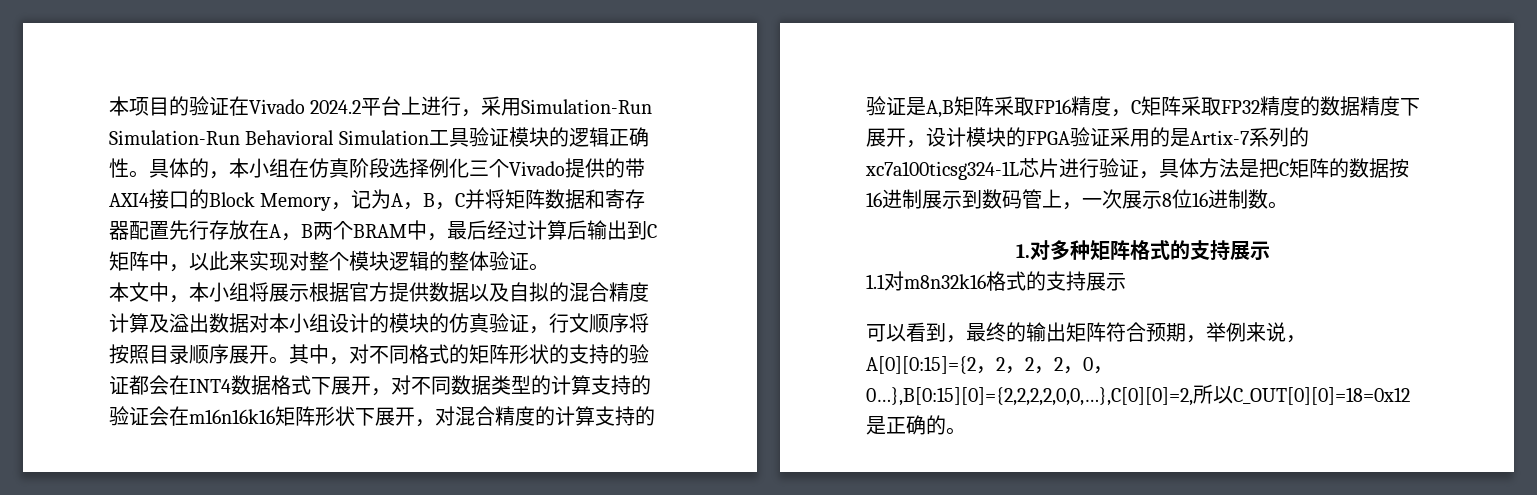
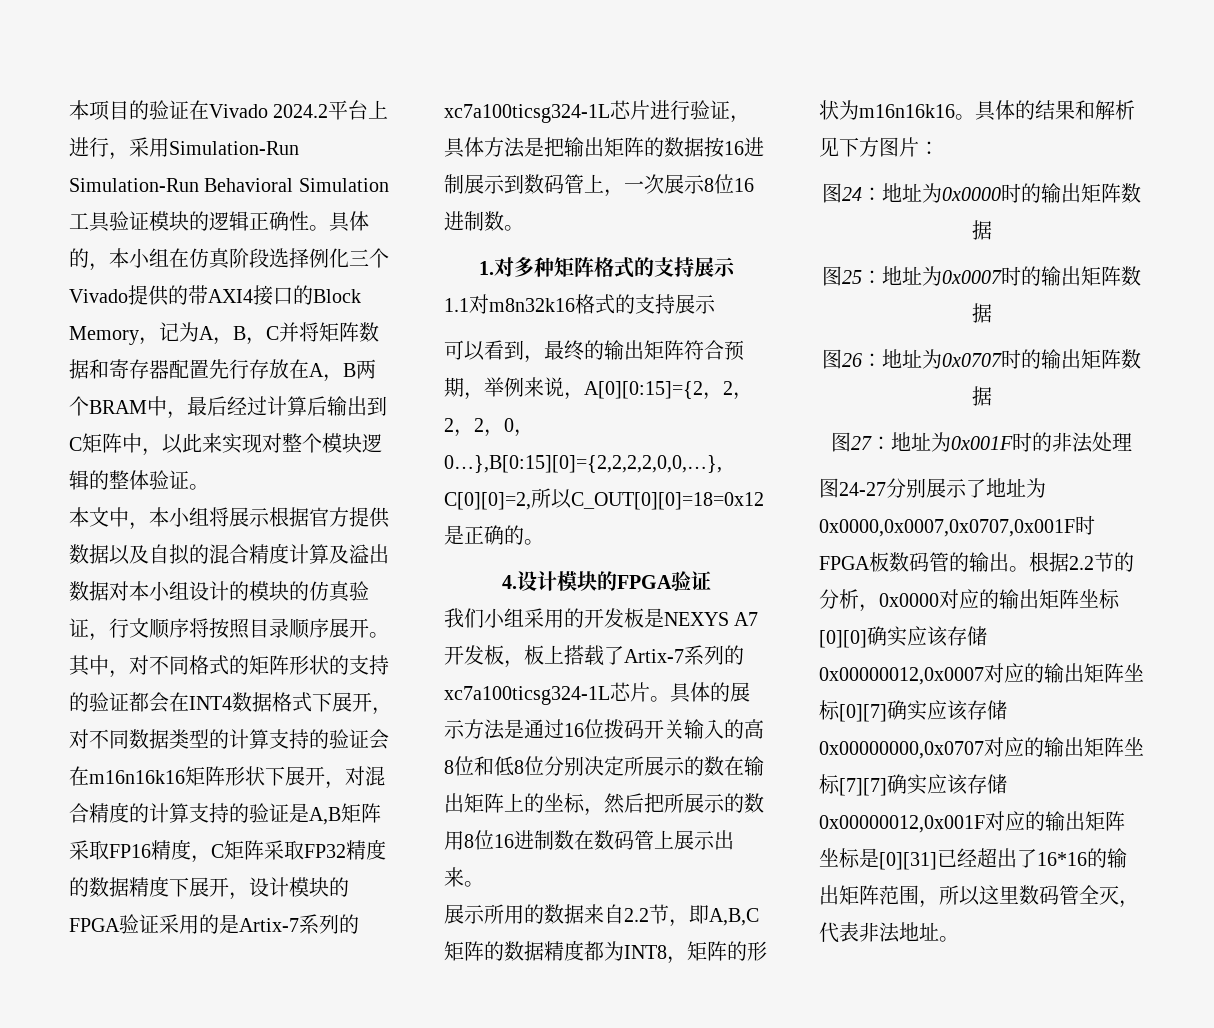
- 其中，对不同格式的矩阵形状的支持的验证都会在INT4数据格式下展开，对不同数据类型的计算支持的验证会在m16n16k16矩阵形状下展开，对混合精度的计算支持的验证是A,B矩阵采取FP16精度，C矩阵采取FP32精度的数据精度下展开，设计模块的FPGA验证采用的是Artix-7系列的xc7a100ticsg324-1L芯片进行验证，具体方法是把C矩阵的数据按16进制展示到数码管上，一次展示8位16进制数。
+ 其中，对不同格式的矩阵形状的支持的验证都会在INT4数据格式下展开，对不同数据类型的计算支持的验证会在m16n16k16矩阵形状下展开，对混合精度的计算支持的验证是A,B矩阵采取FP16精度，C矩阵采取FP32精度的数据精度下展开，设计模块的FPGA验证采用的是Artix-7系列的xc7a100ticsg324-1L芯片进行验证，具体方法是把输出矩阵的数据按16进制展示到数码管上，一次展示8位16进制数。
+ 4.设计模块的FPGA验证
+ 我们小组采用的开发板是NEXYS A7开发板，板上搭载了Artix-7系列的xc7a100ticsg324-1L芯片。具体的展示方法是通过16位拨码开关输入的高8位和低8位分别决定所展示的数在输出矩阵上的坐标，然后把所展示的数用8位16进制数在数码管上展示出来。
+ 展示所用的数据来自2.2节，即A,B,C矩阵的数据精度都为INT8，矩阵的形状为m16n16k16。具体的结果和解析见下方图片：
+ 图24：地址为0x0000时的输出矩阵数据
+ 图25：地址为0x0007时的输出矩阵数据
+ 图26：地址为0x0707时的输出矩阵数据
+ 图27：地址为0x001F时的非法处理
+ 图24-27分别展示了地址为0x0000,0x0007,0x0707,0x001F时FPGA板数码管的输出。根据2.2节的分析，0x0000对应的输出矩阵坐标[0][0]确实应该存储0x00000012,0x0007对应的输出矩阵坐标[0][7]确实应该存储0x00000000,0x0707对应的输出矩阵坐标[7][7]确实应该存储0x00000012,0x001F对应的输出矩阵坐标是[0][31]已经超出了16*16的输出矩阵范围，所以这里数码管全灭，代表非法地址。

